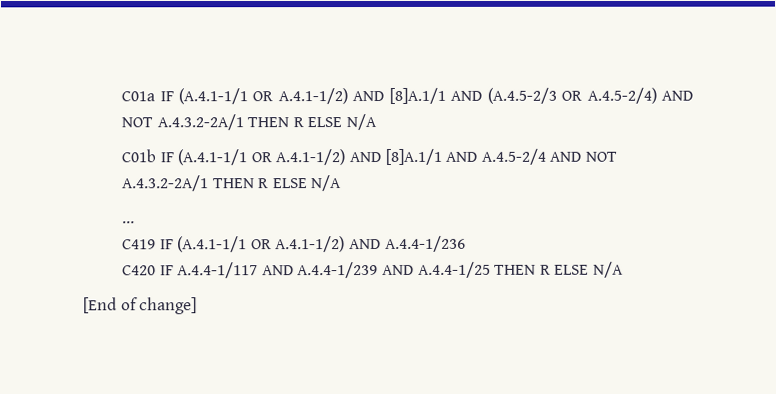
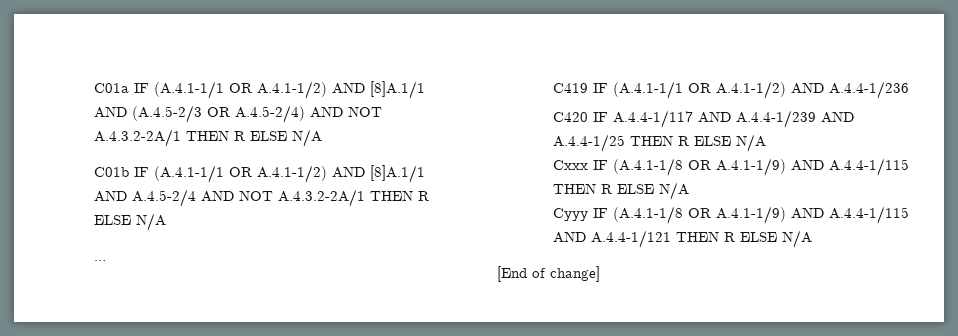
+ Cxxx IF (A.4.1-1/8 OR A.4.1-1/9) AND A.4.4-1/115 THEN R ELSE N/A
+ Cyyy IF (A.4.1-1/8 OR A.4.1-1/9) AND A.4.4-1/115 AND A.4.4-1/121 THEN R ELSE N/A

